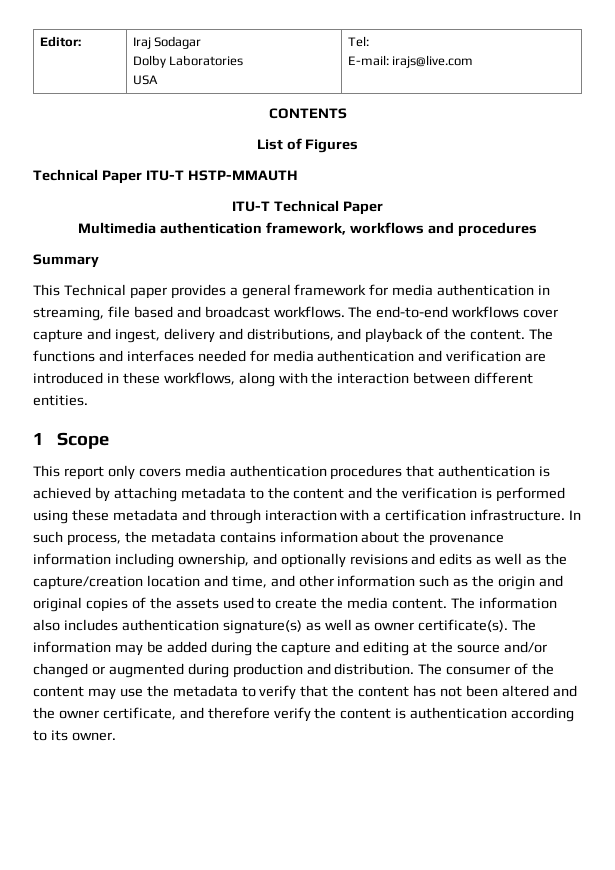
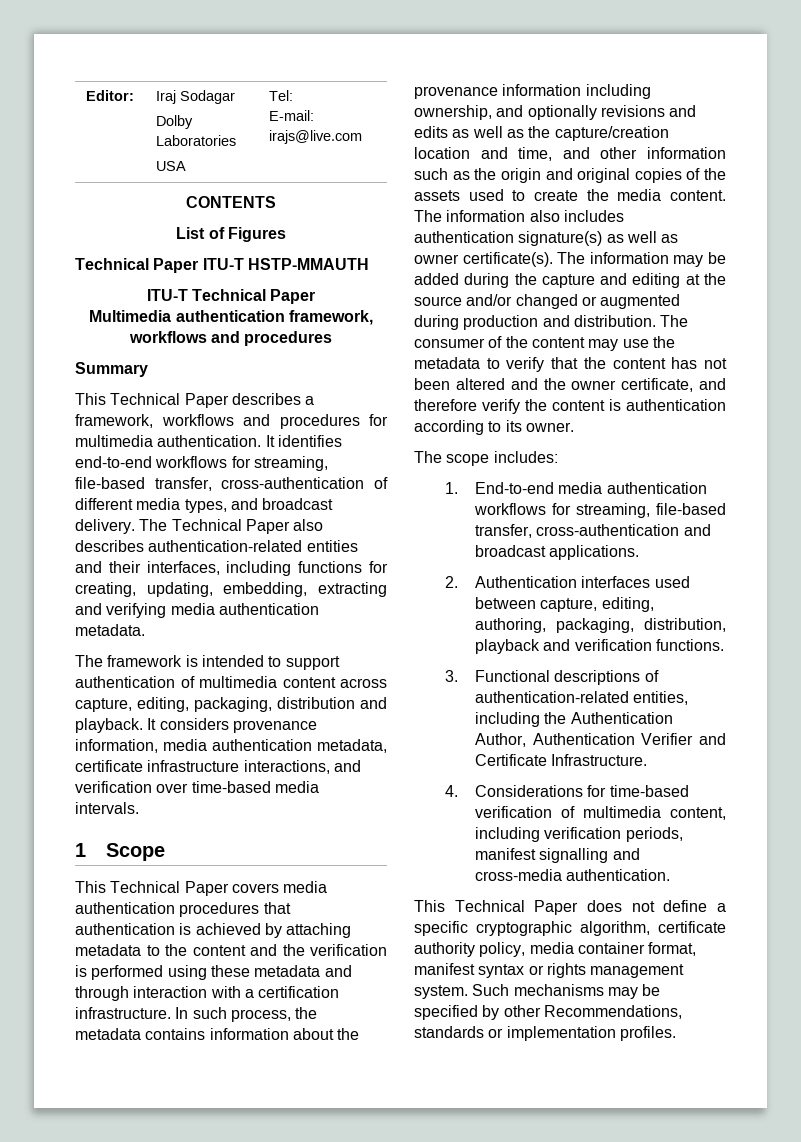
- This Technical paper provides a general framework for media authentication in streaming, file based and broadcast workflows. The end-to-end workflows cover capture and ingest, delivery and distributions, and playback of the content. The functions and interfaces needed for media authentication and verification are introduced in these workflows, along with the interaction between different entities.
+ This Technical Paper describes a framework, workflows and procedures for multimedia authentication. It identifies end-to-end workflows for streaming, file-based transfer, cross-authentication of different media types, and broadcast delivery. The Technical Paper also describes authentication-related entities and their interfaces, including functions for creating, updating, embedding, extracting and verifying media authentication metadata.
+ The framework is intended to support authentication of multimedia content across capture, editing, packaging, distribution and playback. It considers provenance information, media authentication metadata, certificate infrastructure interactions, and verification over time-based media intervals.
- This report only covers media authentication procedures that authentication is achieved by attaching metadata to the content and the verification is performed using these metadata and through interaction with a certification infrastructure.
+ This Technical Paper covers media authentication procedures that authentication is achieved by attaching metadata to the content and the verification is performed using these metadata and through interaction with a certification infrastructure.
+ The scope includes:
+ 1. End-to-end media authentication workflows for streaming, file-based transfer, cross-authentication and broadcast applications.
+ 2. Authentication interfaces used between capture, editing, authoring, packaging, distribution, playback and verification functions.
+ 3. Functional descriptions of authentication-related entities, including the Authentication Author, Authentication Verifier and Certificate Infrastructure.
+ 4. Considerations for time-based verification of multimedia content, including verification periods, manifest signalling and cross-media authentication.
+ This Technical Paper does not define a specific cryptographic algorithm, certificate authority policy, media container format, manifest syntax or rights management system. Such mechanisms may be specified by other Recommendations, standards or implementation profiles.

